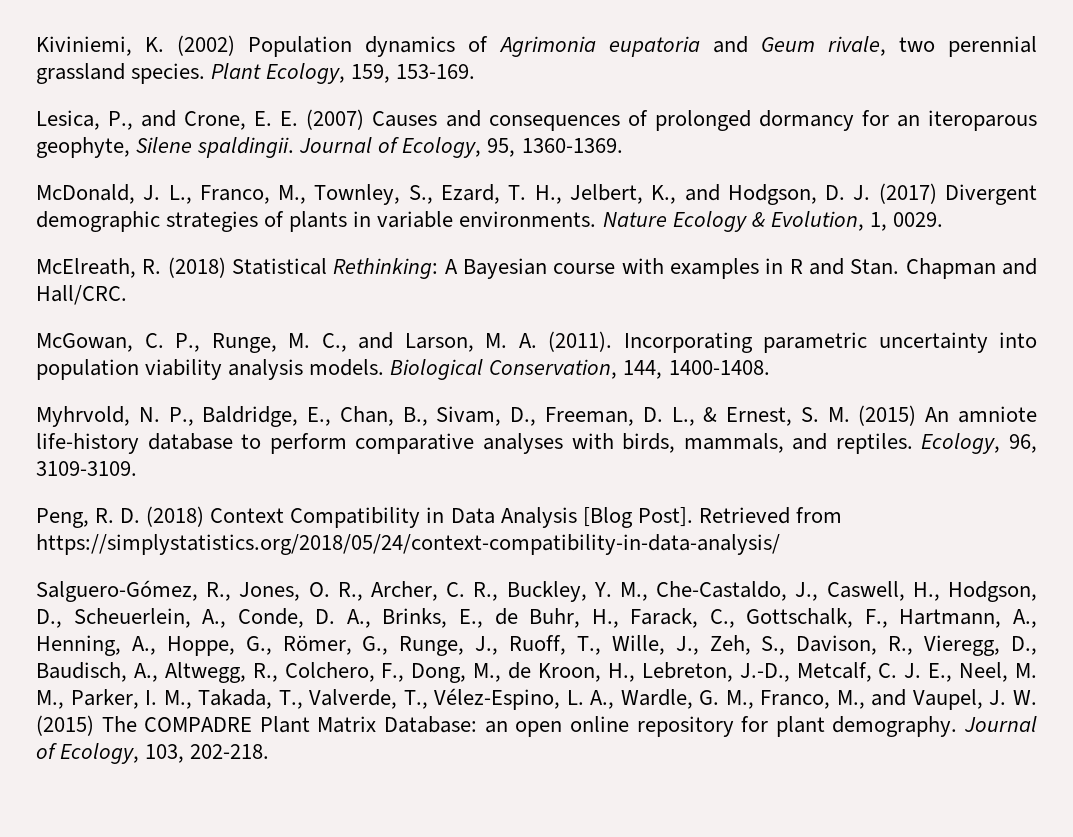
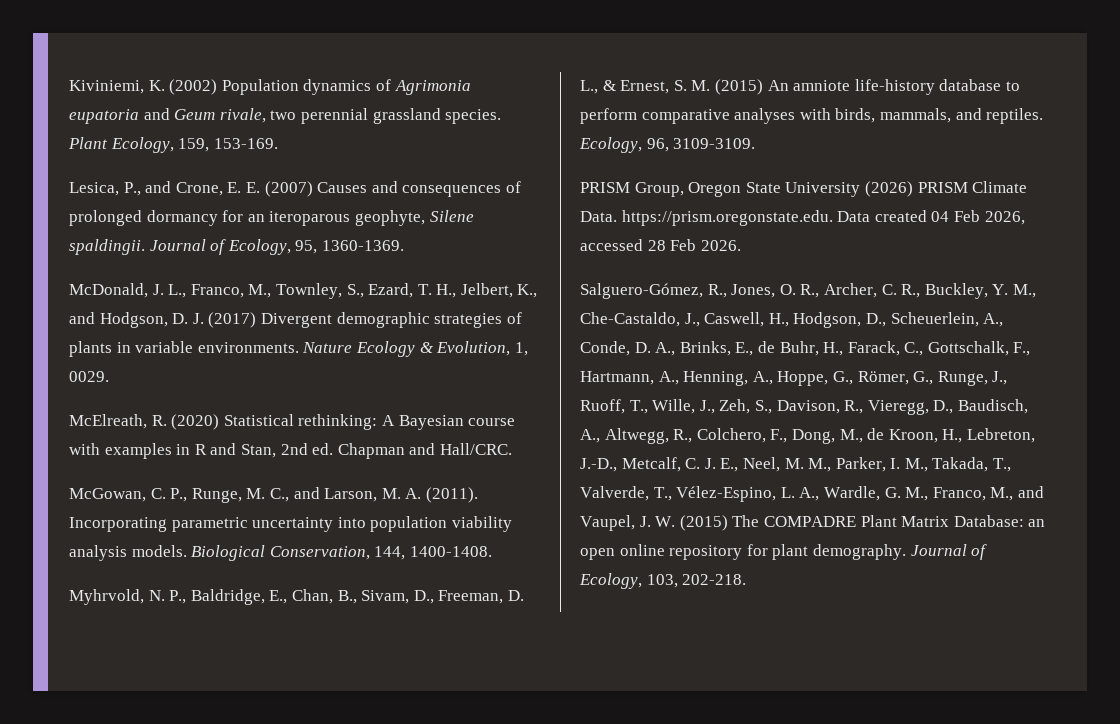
- McElreath, R. (2018) Statistical Rethinking: A Bayesian course with examples in R and Stan. Chapman and Hall/CRC.
+ McElreath, R. (2020) Statistical rethinking: A Bayesian course with examples in R and Stan, 2nd ed. Chapman and Hall/CRC.
- Peng, R. D. (2018) Context Compatibility in Data Analysis [Blog Post]. Retrieved from https://simplystatistics.org/2018/05/24/context-compatibility-in-data-analysis/
+ PRISM Group, Oregon State University (2026) PRISM Climate Data. https://prism.oregonstate.edu. Data created 04 Feb 2026, accessed 28 Feb 2026.

